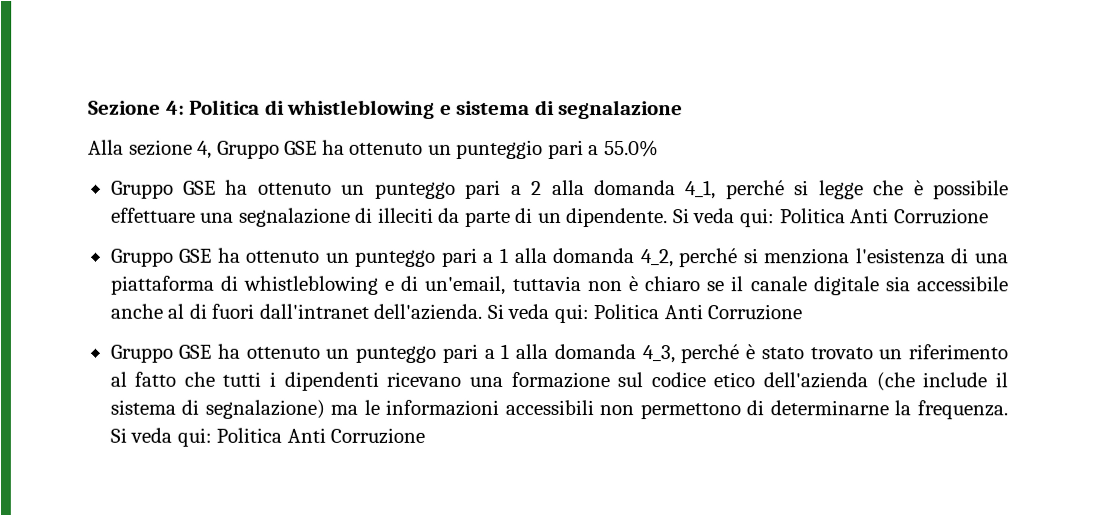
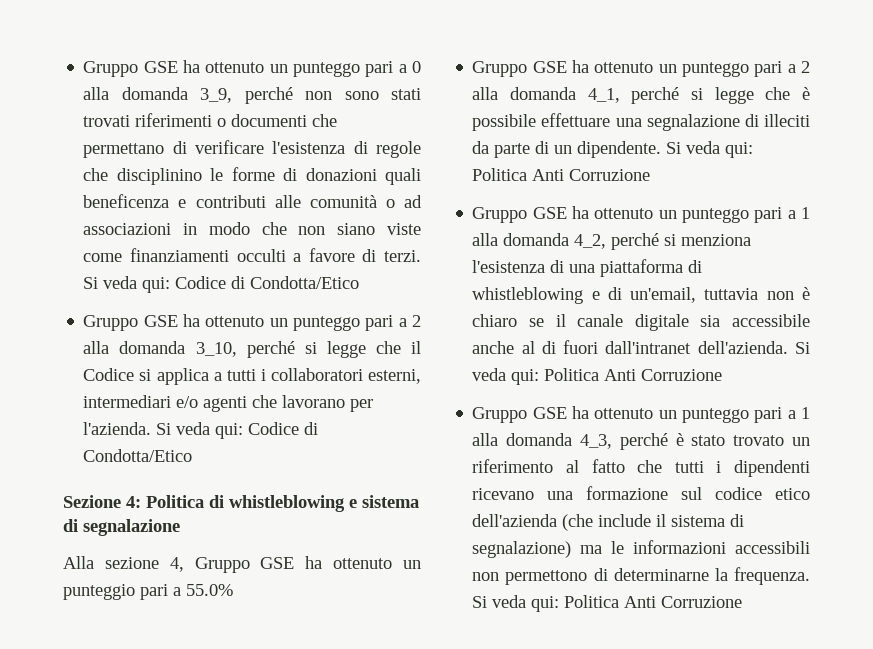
+ Gruppo GSE ha ottenuto un punteggo pari a 0 alla domanda 3_9, perché non sono stati trovati riferimenti o documenti che permettano di verificare l'esistenza di regole che disciplinino le forme di donazioni quali beneficenza e contributi alle comunità o ad associazioni in modo che non siano viste come finanziamenti occulti a favore di terzi. Si veda qui: Codice di Condotta/Etico
+ Gruppo GSE ha ottenuto un punteggo pari a 2 alla domanda 3_10, perché si legge che il Codice si applica a tutti i collaboratori esterni, intermediari e/o agenti che lavorano per l'azienda. Si veda qui: Codice di Condotta/Etico

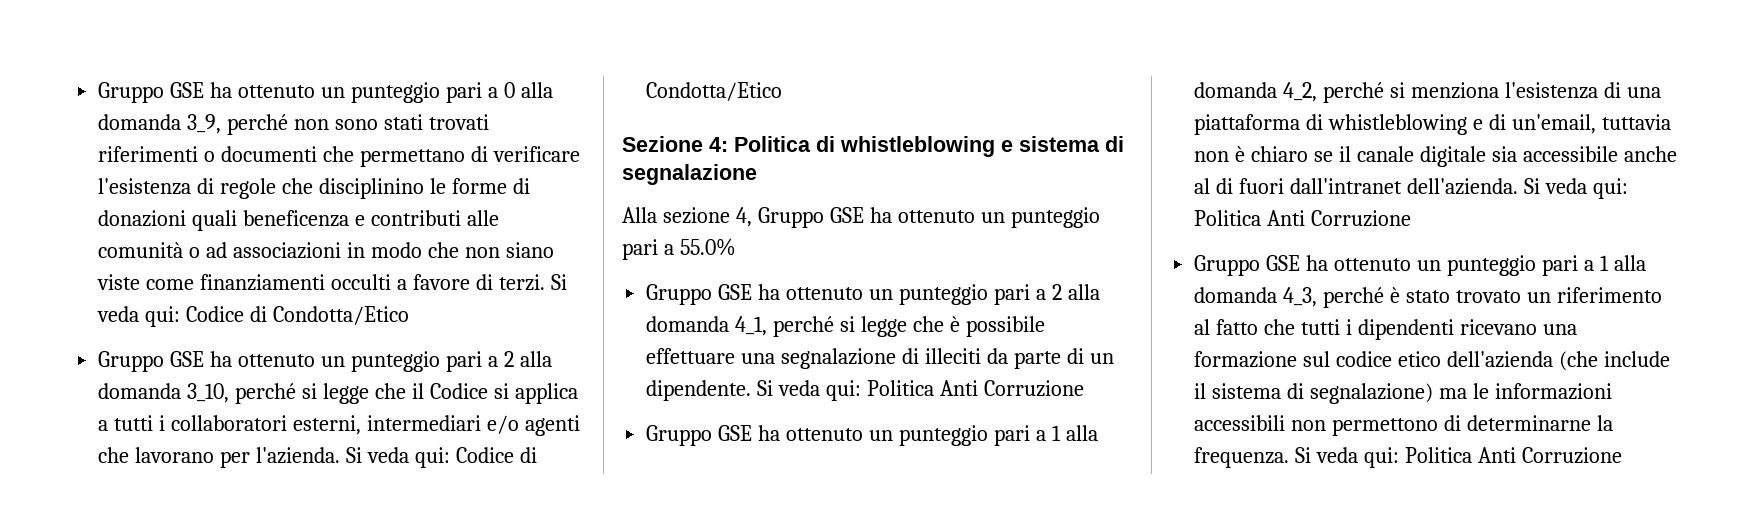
- Gruppo GSE ha ottenuto un punteggo pari a 0 alla domanda 3_9, perché non sono stati trovati riferimenti o documenti che permettano di verificare l'esistenza di regole che disciplinino le forme di donazioni quali beneficenza e contributi alle comunità o ad associazioni in modo che non siano viste come finanziamenti occulti a favore di terzi.
+ Gruppo GSE ha ottenuto un punteggio pari a 0 alla domanda 3_9, perché non sono stati trovati riferimenti o documenti che permettano di verificare l'esistenza di regole che disciplinino le forme di donazioni quali beneficenza e contributi alle comunità o ad associazioni in modo che non siano viste come finanziamenti occulti a favore di terzi.
- Gruppo GSE ha ottenuto un punteggo pari a 2 alla domanda 3_10, perché si legge che il Codice si applica a tutti i collaboratori esterni, intermediari e/o agenti che lavorano per l'azienda.
+ Gruppo GSE ha ottenuto un punteggio pari a 2 alla domanda 3_10, perché si legge che il Codice si applica a tutti i collaboratori esterni, intermediari e/o agenti che lavorano per l'azienda.
- Gruppo GSE ha ottenuto un punteggo pari a 2 alla domanda 4_1, perché si legge che è possibile effettuare una segnalazione di illeciti da parte di un dipendente.
+ Gruppo GSE ha ottenuto un punteggio pari a 2 alla domanda 4_1, perché si legge che è possibile effettuare una segnalazione di illeciti da parte di un dipendente.
- Gruppo GSE ha ottenuto un punteggo pari a 1 alla domanda 4_2, perché si menziona l'esistenza di una piattaforma di whistleblowing e di un'email, tuttavia non è chiaro se il canale digitale sia accessibile anche al di fuori dall'intranet dell'azienda.
+ Gruppo GSE ha ottenuto un punteggio pari a 1 alla domanda 4_2, perché si menziona l'esistenza di una piattaforma di whistleblowing e di un'email, tuttavia non è chiaro se il canale digitale sia accessibile anche al di fuori dall'intranet dell'azienda.
- Gruppo GSE ha ottenuto un punteggo pari a 1 alla domanda 4_3, perché è stato trovato un riferimento al fatto che tutti i dipendenti ricevano una formazione sul codice etico dell'azienda (che include il sistema di segnalazione) ma le informazioni accessibili non permettono di determinarne la frequenza.
+ Gruppo GSE ha ottenuto un punteggio pari a 1 alla domanda 4_3, perché è stato trovato un riferimento al fatto che tutti i dipendenti ricevano una formazione sul codice etico dell'azienda (che include il sistema di segnalazione) ma le informazioni accessibili non permettono di determinarne la frequenza.

